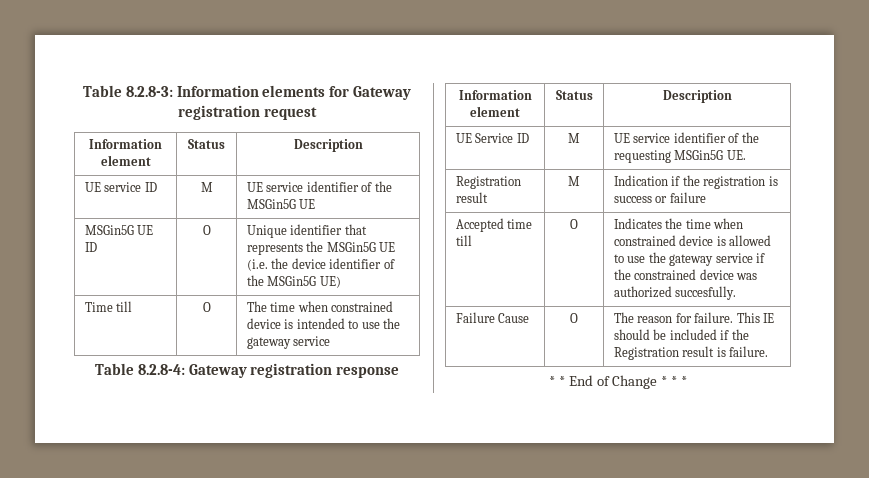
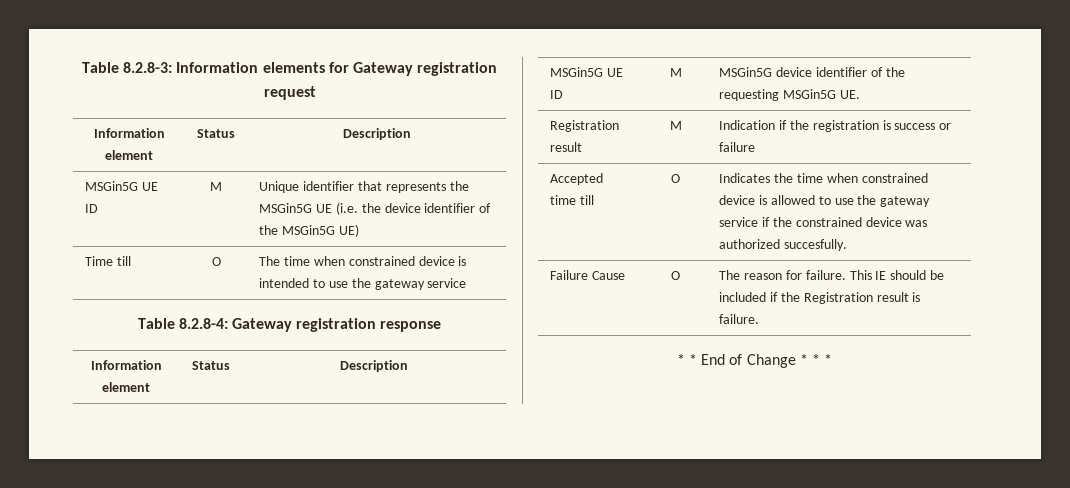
- UE service ID | M | UE service identifier of the MSGin5G UE
- MSGin5G UE ID | O | Unique identifier that represents the MSGin5G UE (i.e. the device identifier of the MSGin5G UE)
+ MSGin5G UE ID | M | Unique identifier that represents the MSGin5G UE (i.e. the device identifier of the MSGin5G UE)
- UE Service ID | M | UE service identifier of the requesting MSGin5G UE.
+ MSGin5G UE ID | M | MSGin5G device identifier of the requesting MSGin5G UE.

